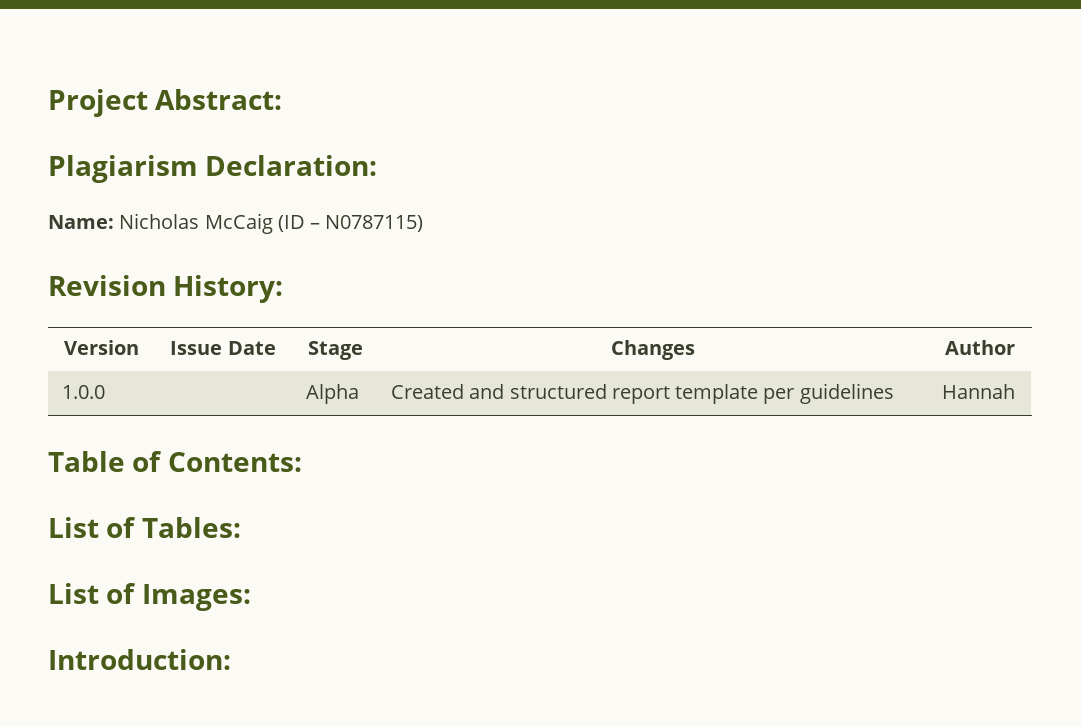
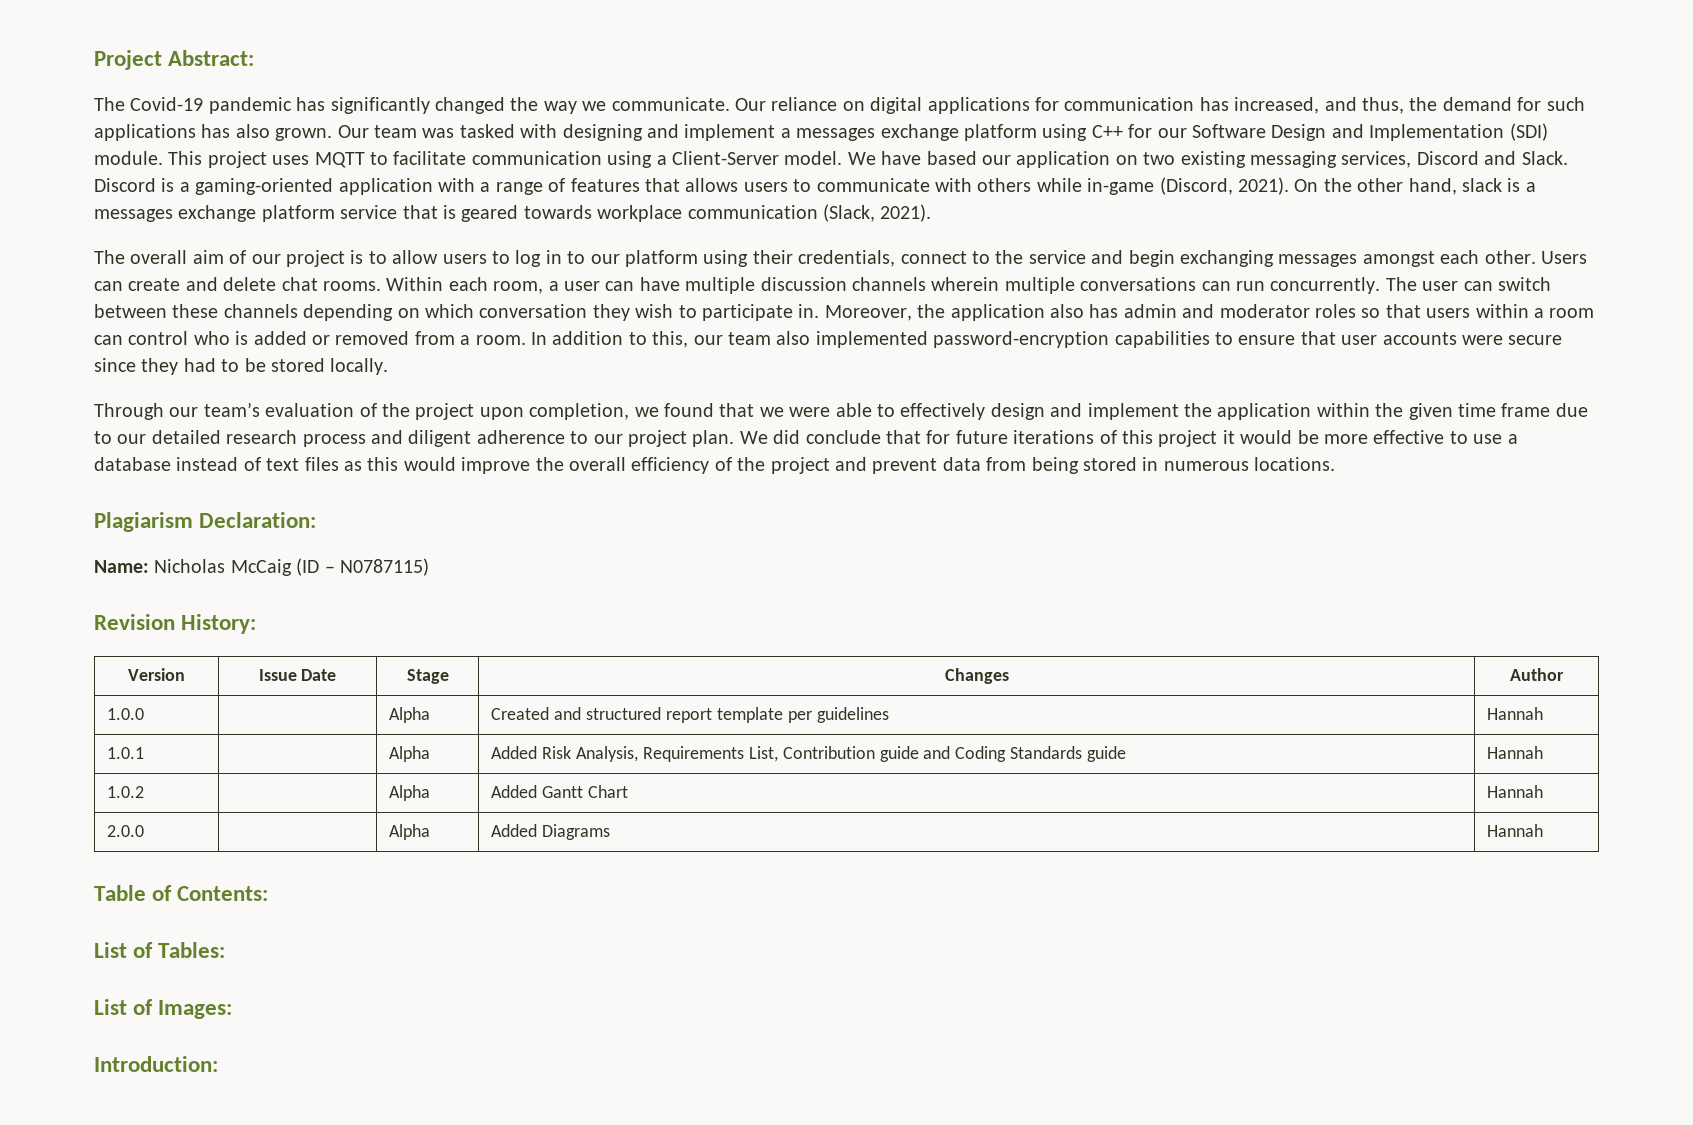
+ The Covid-19 pandemic has significantly changed the way we communicate. Our reliance on digital applications for communication has increased, and thus, the demand for such applications has also grown. Our team was tasked with designing and implement a messages exchange platform using C++ for our Software Design and Implementation (SDI) module. This project uses MQTT to facilitate communication using a Client-Server model. We have based our application on two existing messaging services, Discord and Slack. Discord is a gaming-oriented application with a range of features that allows users to communicate with others while in-game (Discord, 2021). On the other hand, slack is a messages exchange platform service that is geared towards workplace communication (Slack, 2021).
+ The overall aim of our project is to allow users to log in to our platform using their credentials, connect to the service and begin exchanging messages amongst each other. Users can create and delete chat rooms. Within each room, a user can have multiple discussion channels wherein multiple conversations can run concurrently. The user can switch between these channels depending on which conversation they wish to participate in. Moreover, the application also has admin and moderator roles so that users within a room can control who is added or removed from a room. In addition to this, our team also implemented password-encryption capabilities to ensure that user accounts were secure since they had to be stored locally.
+ Through our team’s evaluation of the project upon completion, we found that we were able to effectively design and implement the application within the given time frame due to our detailed research process and diligent adherence to our project plan. We did conclude that for future iterations of this project it would be more effective to use a database instead of text files as this would improve the overall efficiency of the project and prevent data from being stored in numerous locations.
+ 1.0.1 | | Alpha | Added Risk Analysis, Requirements List, Contribution guide and Coding Standards guide | Hannah
+ 1.0.2 | | Alpha | Added Gantt Chart | Hannah
+ 2.0.0 | | Alpha | Added Diagrams | Hannah

